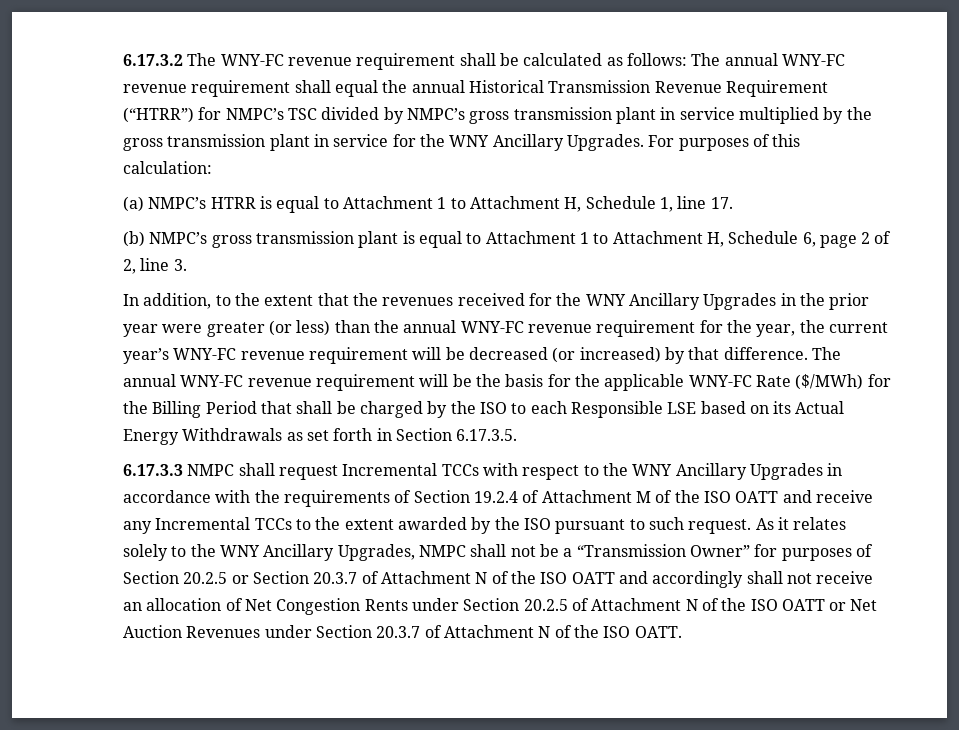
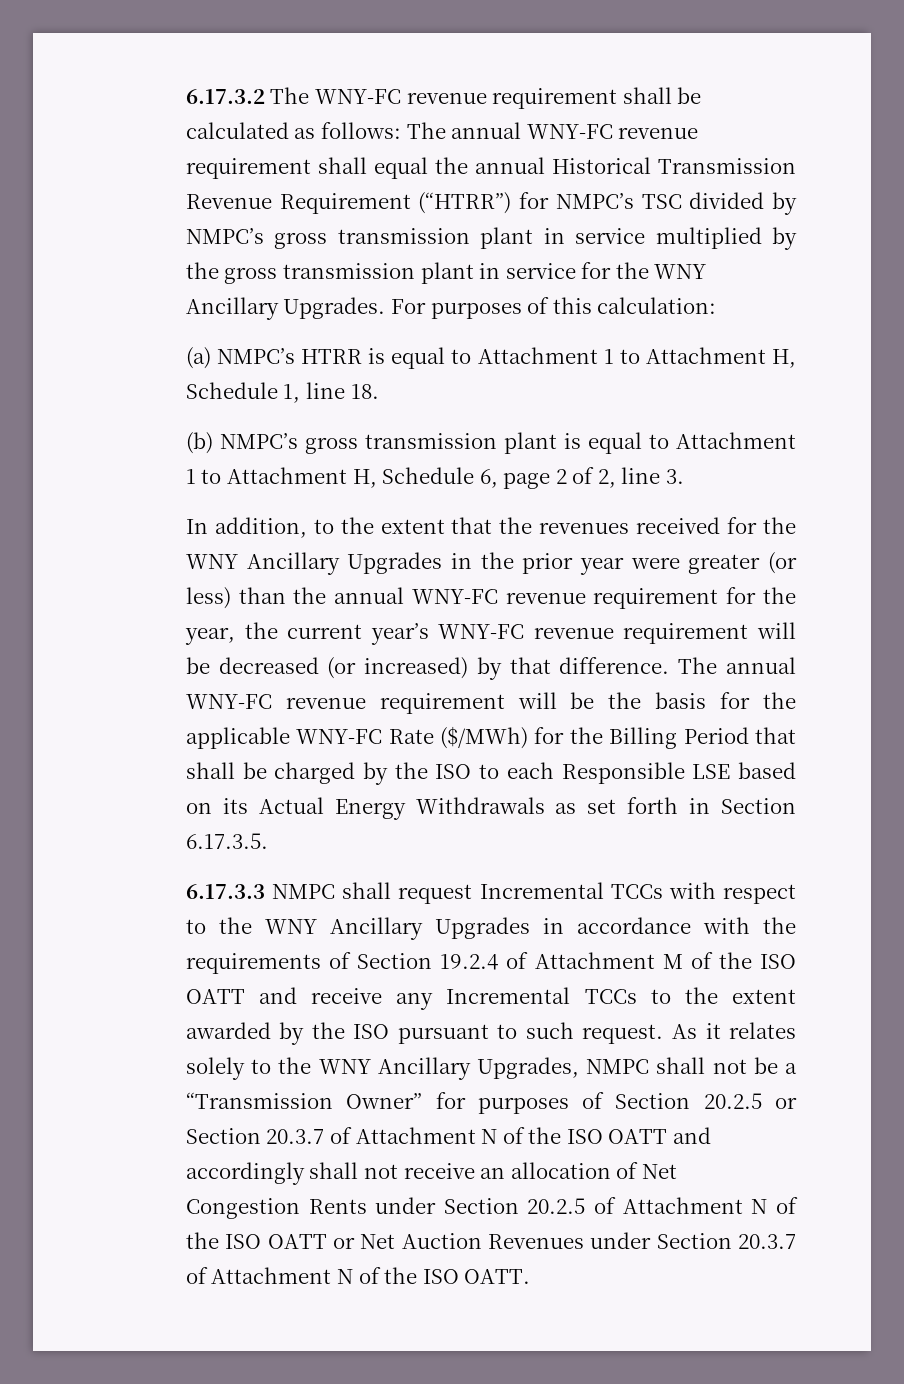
- (a) NMPC’s HTRR is equal to Attachment 1 to Attachment H, Schedule 1, line 17.
+ (a) NMPC’s HTRR is equal to Attachment 1 to Attachment H, Schedule 1, line 18.

